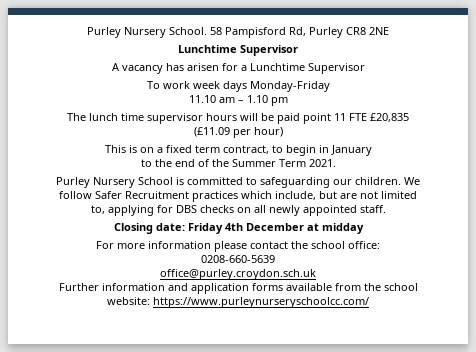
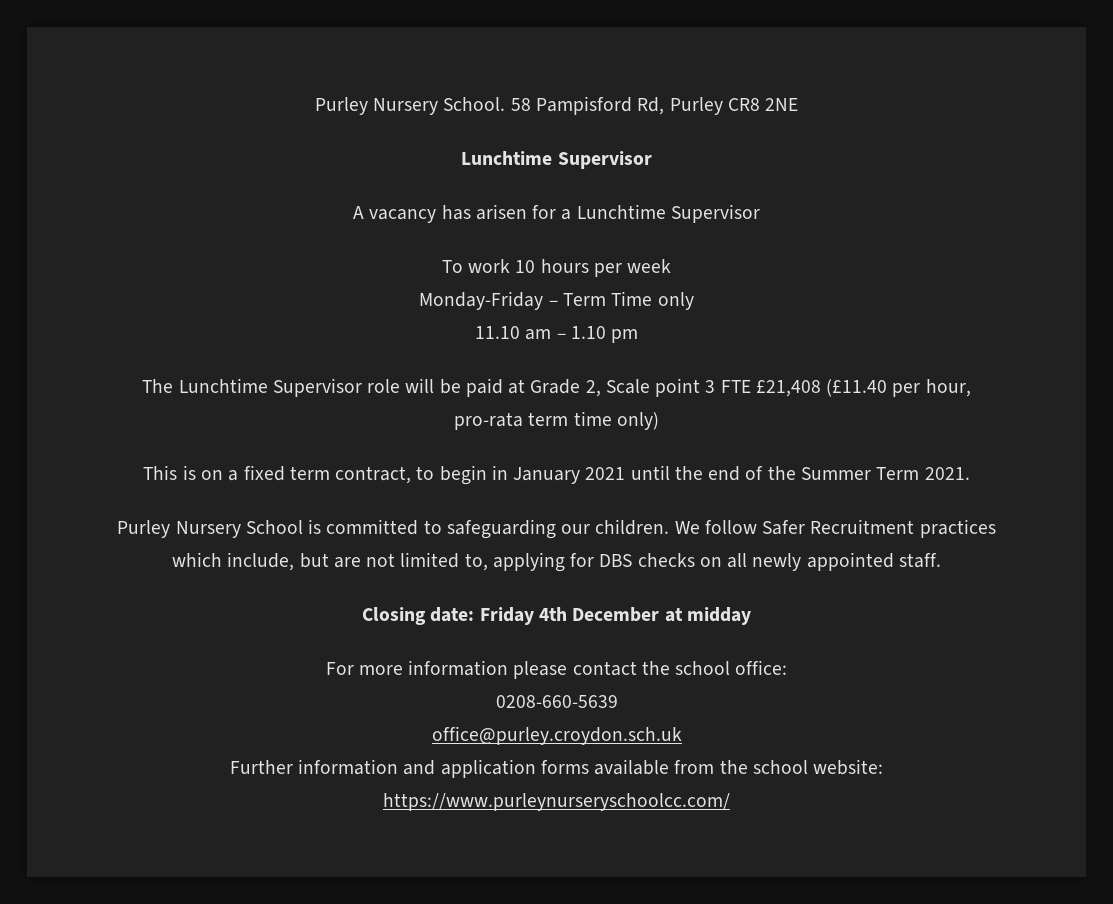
- To work week days Monday-Friday
+ To work 10 hours per week
+ Monday-Friday – Term Time only
- The lunch time supervisor hours will be paid point 11 FTE £20,835 (£11.09 per hour)
+ The Lunchtime Supervisor role will be paid at Grade 2, Scale point 3 FTE £21,408 (£11.40 per hour, pro-rata term time only)
- This is on a fixed term contract, to begin in January
- to the end of the Summer Term 2021.
+ This is on a fixed term contract, to begin in January 2021 until the end of the Summer Term 2021.

